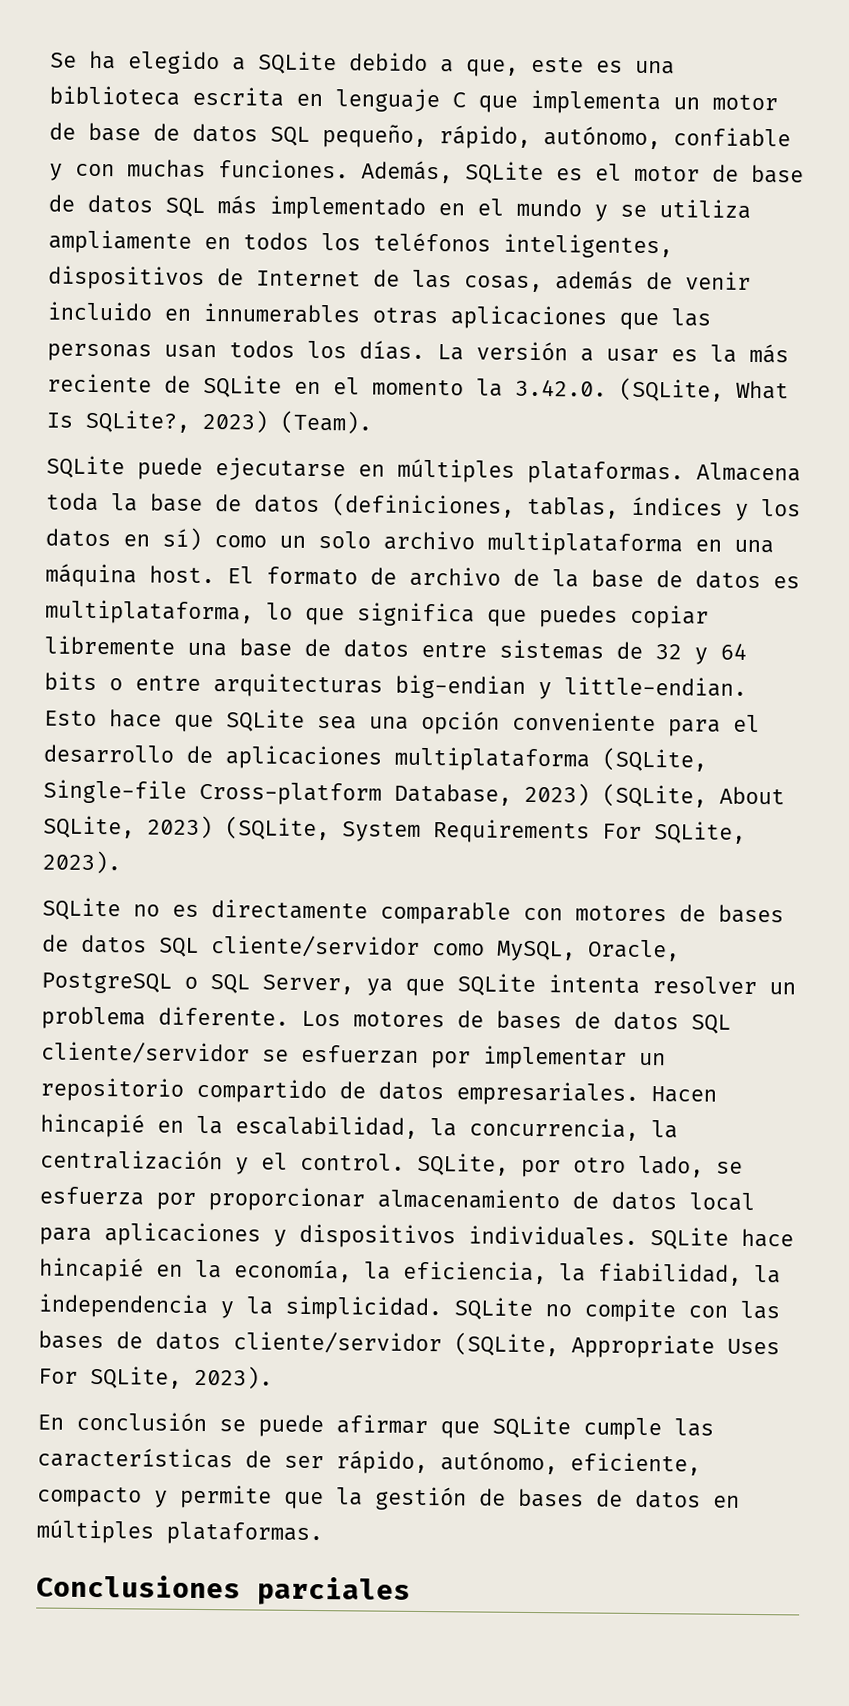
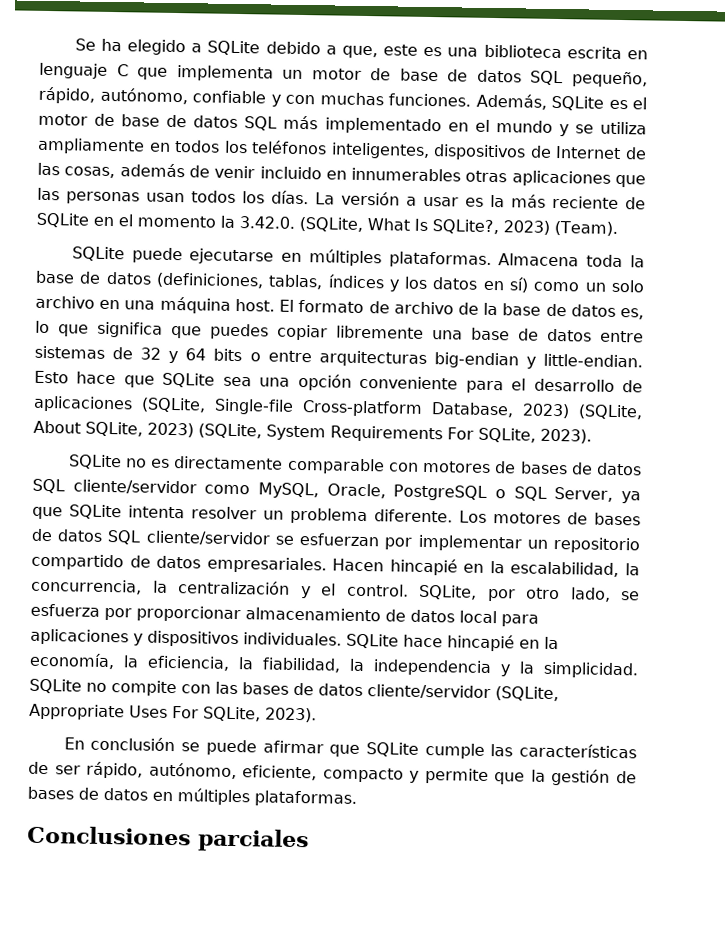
- Almacena toda la base de datos (definiciones, tablas, índices y los datos en sí) como un solo archivo multiplataforma en una máquina host.
+ Almacena toda la base de datos (definiciones, tablas, índices y los datos en sí) como un solo archivo en una máquina host.
- El formato de archivo de la base de datos es multiplataforma, lo que significa que puedes copiar libremente una base de datos entre sistemas de 32 y 64 bits o entre arquitecturas big-endian y little-endian.
+ El formato de archivo de la base de datos es, lo que significa que puedes copiar libremente una base de datos entre sistemas de 32 y 64 bits o entre arquitecturas big-endian y little-endian.
- Esto hace que SQLite sea una opción conveniente para el desarrollo de aplicaciones multiplataforma (SQLite, Single-file Cross-platform Database, 2023) (SQLite, About SQLite, 2023) (SQLite, System Requirements For SQLite, 2023).
+ Esto hace que SQLite sea una opción conveniente para el desarrollo de aplicaciones (SQLite, Single-file Cross-platform Database, 2023) (SQLite, About SQLite, 2023) (SQLite, System Requirements For SQLite, 2023).

